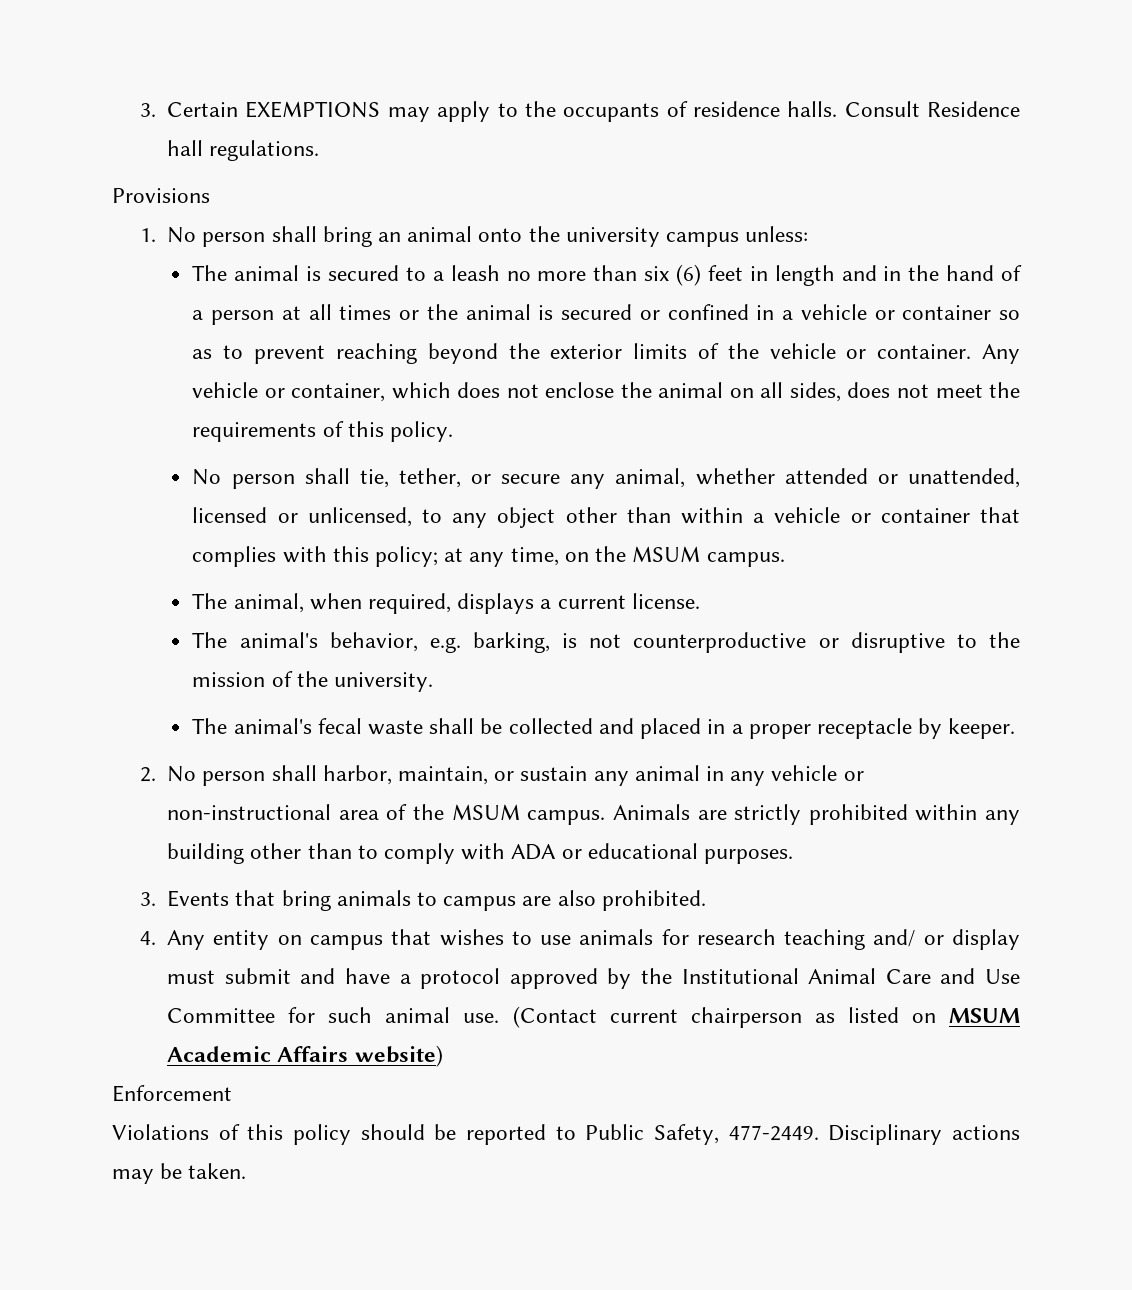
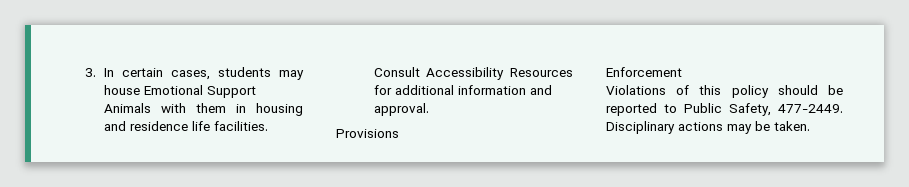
- 3. Certain EXEMPTIONS may apply to the occupants of residence halls. Consult Residence hall regulations.
+ 3. In certain cases, students may house Emotional Support Animals with them in housing and residence life facilities. Consult Accessibility Resources for additional information and approval.
  Provisions
- 1. No person shall bring an animal onto the university campus unless:
- The animal is secured to a leash no more than six (6) feet in length and in the hand of a person at all times or the animal is secured or confined in a vehicle or container so as to prevent reaching beyond the exterior limits of the vehicle or container. Any vehicle or container, which does not enclose the animal on all sides, does not meet the requirements of this policy.
- No person shall tie, tether, or secure any animal, whether attended or unattended, licensed or unlicensed, to any object other than within a vehicle or container that complies with this policy; at any time, on the MSUM campus.
- The animal, when required, displays a current license.
- The animal's behavior, e.g. barking, is not counterproductive or disruptive to the mission of the university.
- The animal's fecal waste shall be collected and placed in a proper receptacle by keeper.
- 2. No person shall harbor, maintain, or sustain any animal in any vehicle or non-instructional area of the MSUM campus. Animals are strictly prohibited within any building other than to comply with ADA or educational purposes.
- 3. Events that bring animals to campus are also prohibited.
- 4. Any entity on campus that wishes to use animals for research teaching and/ or display must submit and have a protocol approved by the Institutional Animal Care and Use Committee for such animal use. (Contact current chairperson as listed on MSUM Academic Affairs website)

